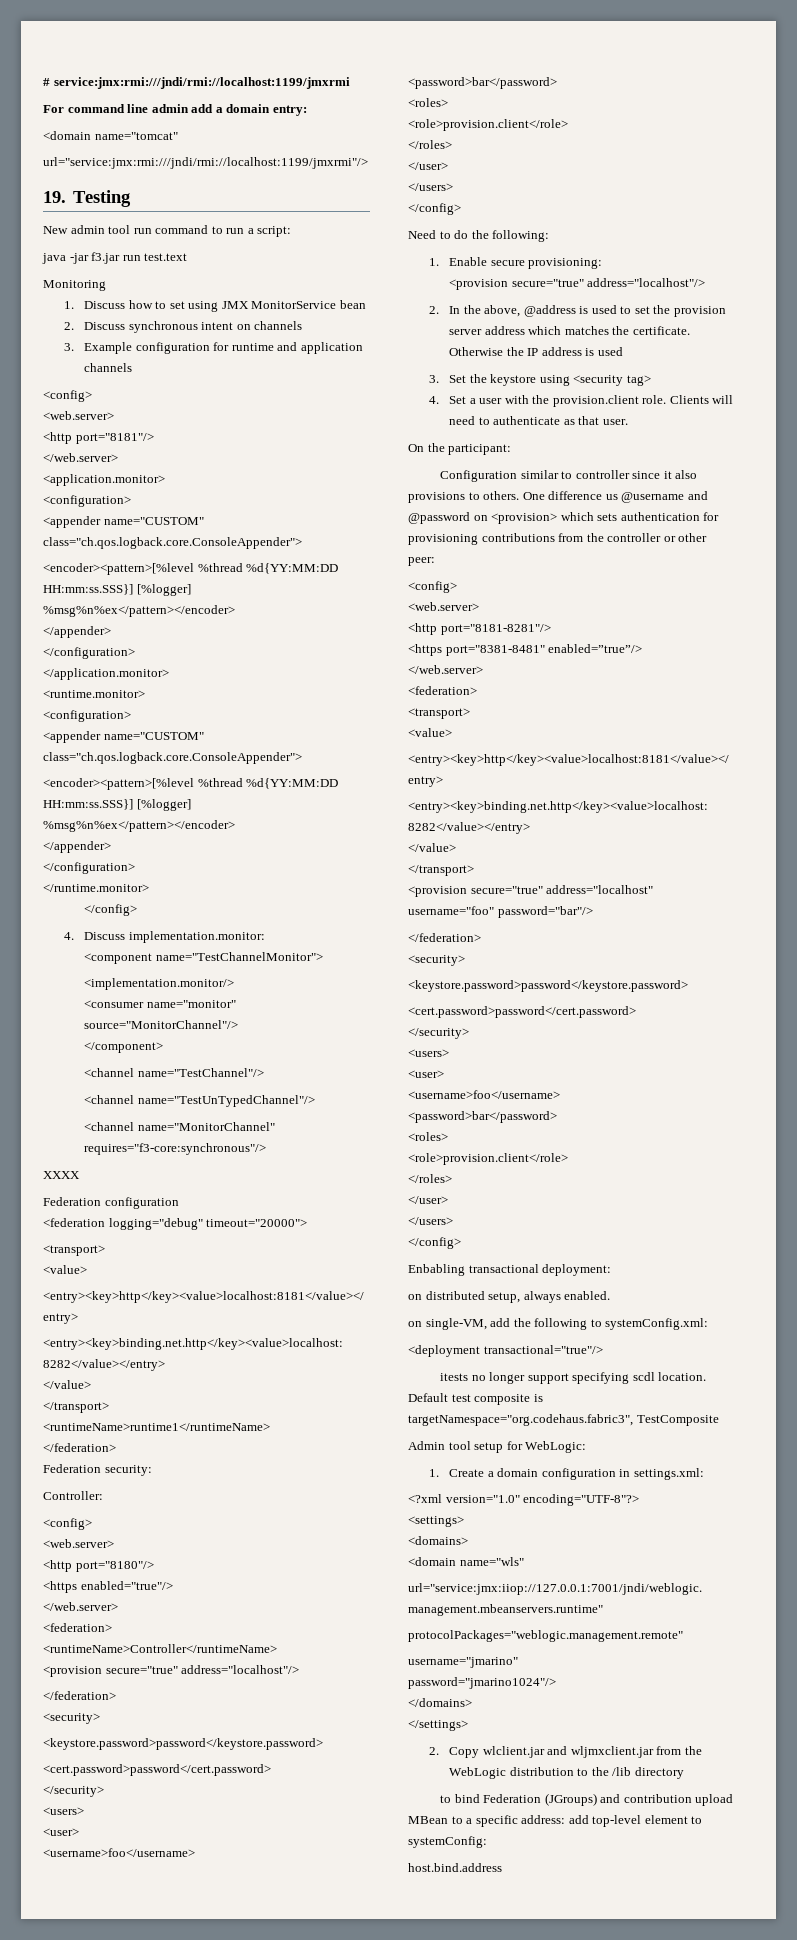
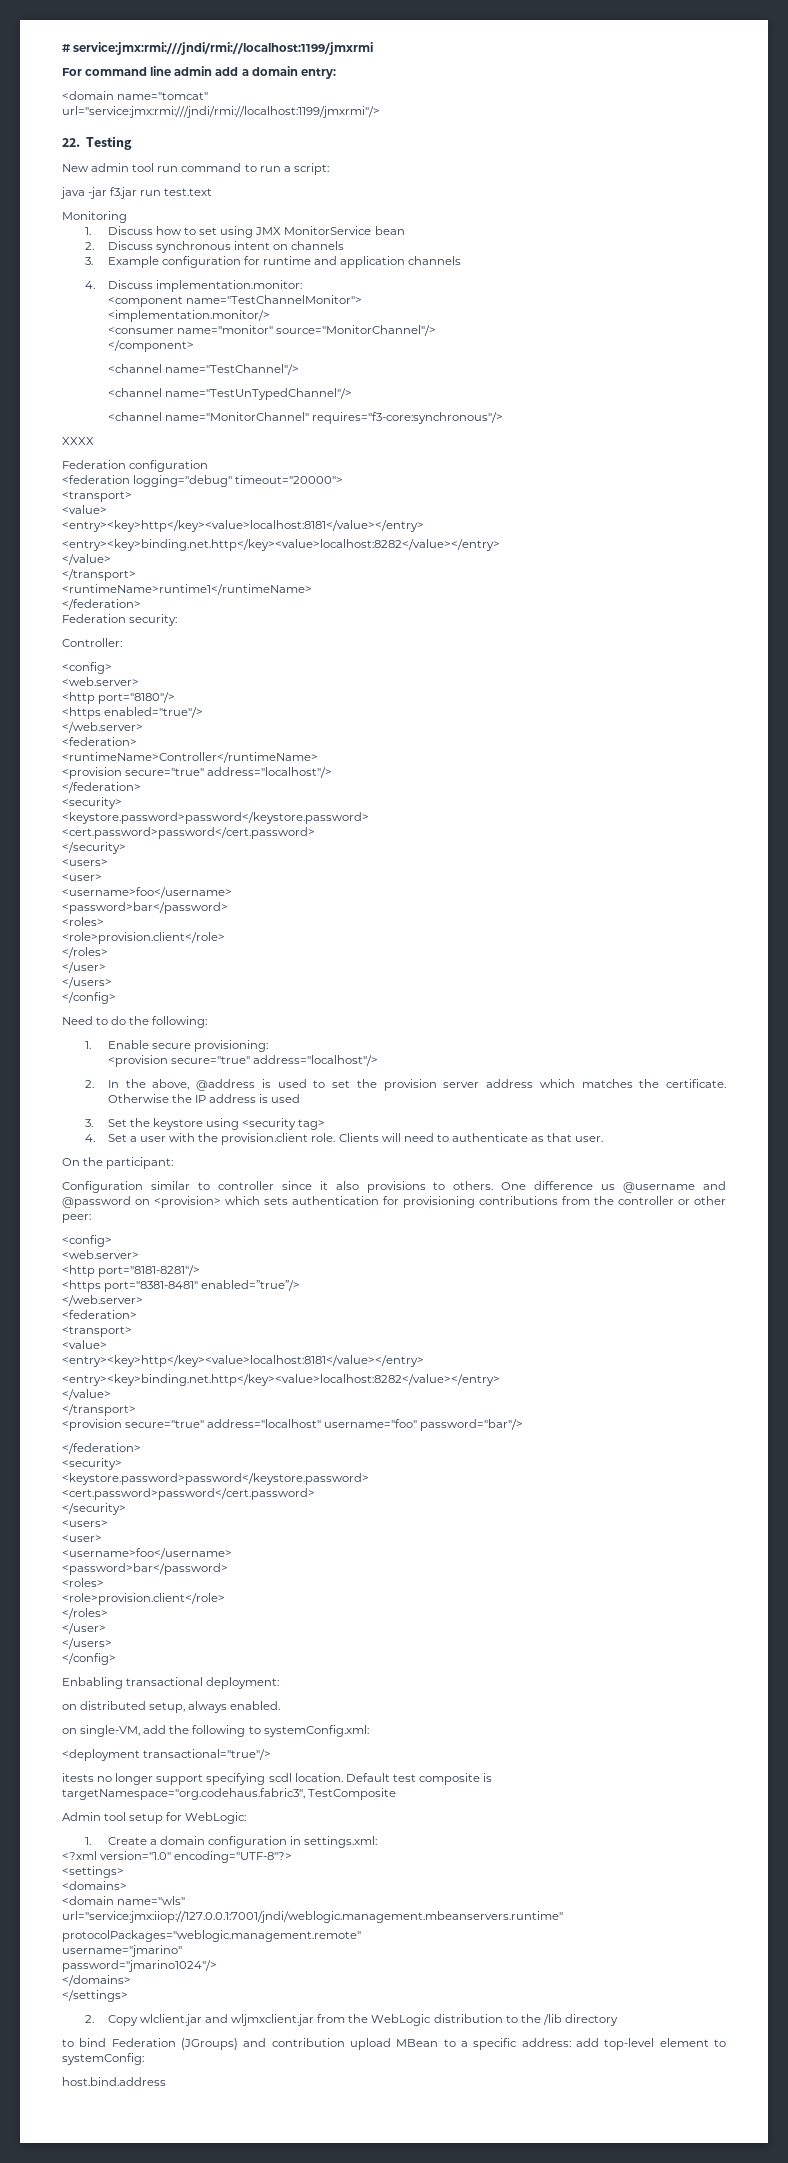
- 19. Testing
+ 22. Testing
  3. Example configuration for runtime and application channels
- <config>
- <web.server>
- <http port="8181"/>
- </web.server>
- <application.monitor>
- <configuration>
- <appender name="CUSTOM" class="ch.qos.logback.core.ConsoleAppender">
- <encoder><pattern>[%level %thread %d{YY:MM:DD HH:mm:ss.SSS}] [%logger] %msg%n%ex</pattern></encoder>
- </appender>
- </configuration>
- </application.monitor>
- <runtime.monitor>
- <configuration>
- <appender name="CUSTOM" class="ch.qos.logback.core.ConsoleAppender">
- <encoder><pattern>[%level %thread %d{YY:MM:DD HH:mm:ss.SSS}] [%logger] %msg%n%ex</pattern></encoder>
- </appender>
- </configuration>
- </runtime.monitor>
- </config>

